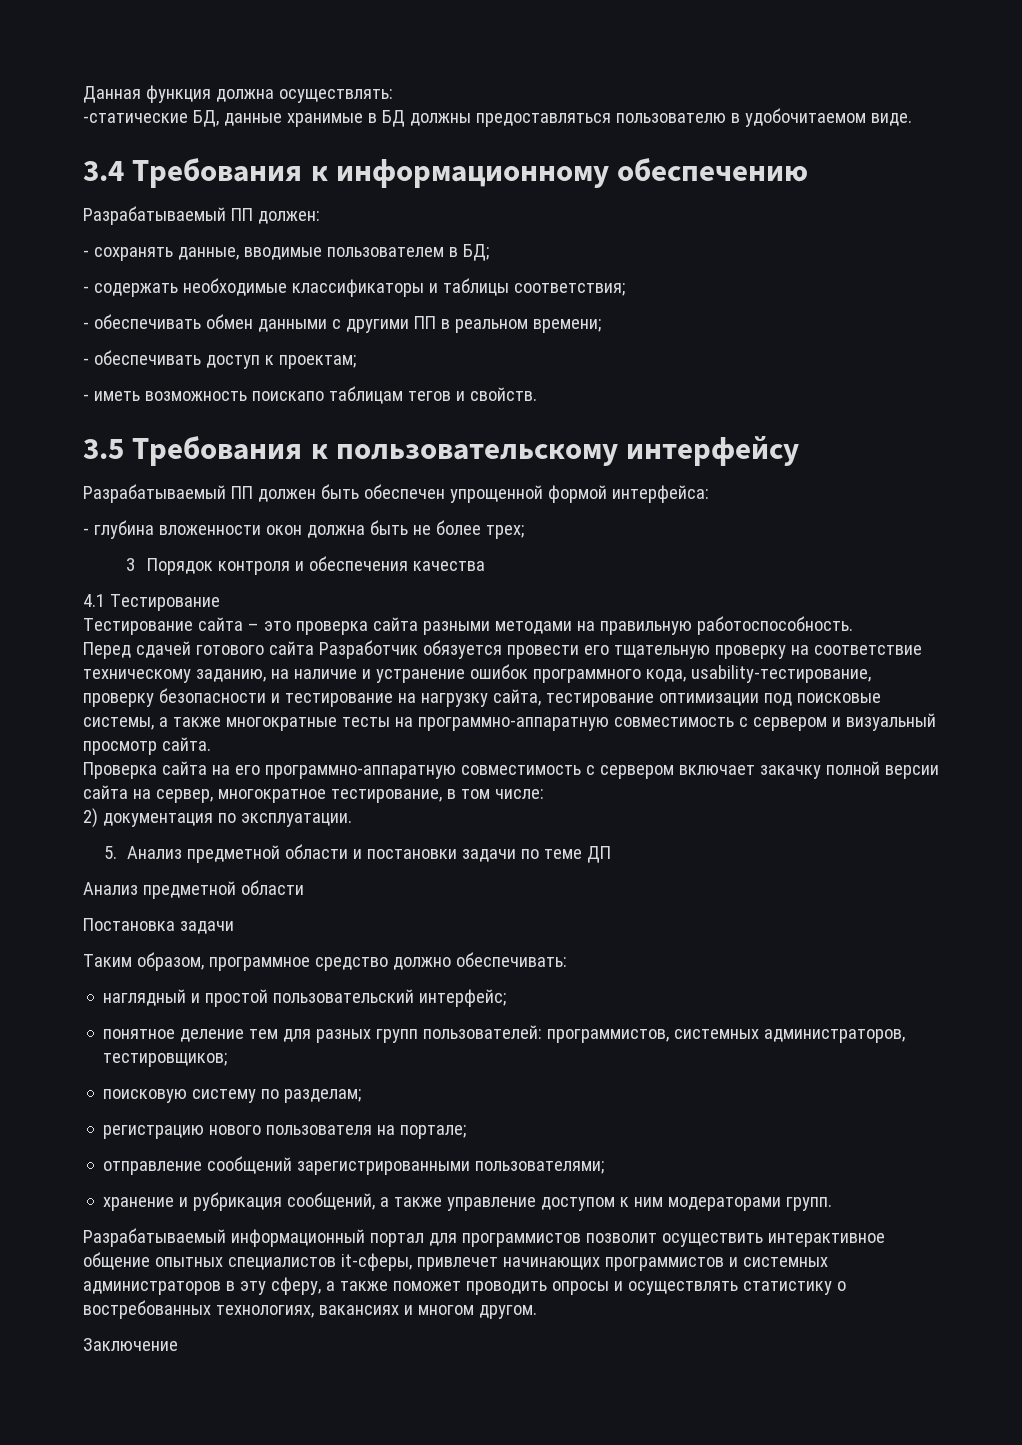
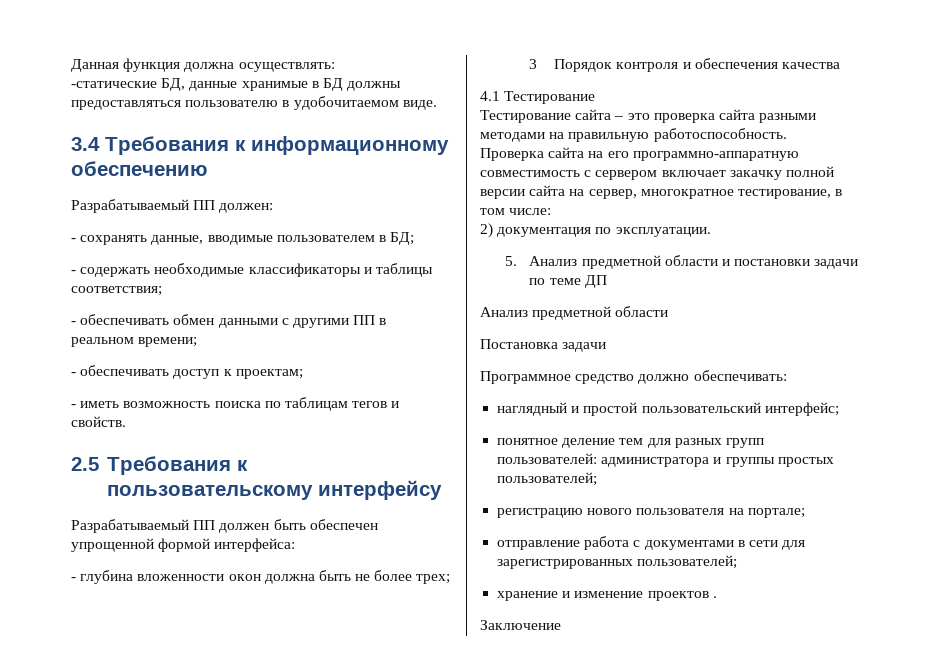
- - иметь возможность поискапо таблицам тегов и свойств.
+ - иметь возможность поиска по таблицам тегов и свойств.
- 3.5 Требования к пользовательскому интерфейсу
+ 2.5 Требования к пользовательскому интерфейсу
- Перед сдачей готового сайта Разработчик обязуется провести его тщательную проверку на соответствие техническому заданию, на наличие и устранение ошибок программного кода, usability-тестирование, проверку безопасности и тестирование на нагрузку сайта, тестирование оптимизации под поисковые системы, а также многократные тесты на программно-аппаратную совместимость с сервером и визуальный просмотр сайта.
- Таким образом, программное средство должно обеспечивать:
+ Программное средство должно обеспечивать:
- понятное деление тем для разных групп пользователей: программистов, системных администраторов, тестировщиков;
- поисковую систему по разделам;
+ понятное деление тем для разных групп пользователей: администратора и группы простых пользователей;
- отправление сообщений зарегистрированными пользователями;
- хранение и рубрикация сообщений, а также управление доступом к ним модераторами групп.
- Разрабатываемый информационный портал для программистов позволит осуществить интерактивное общение опытных специалистов it-сферы, привлечет начинающих программистов и системных администраторов в эту сферу, а также поможет проводить опросы и осуществлять статистику о востребованных технологиях, вакансиях и многом другом.
+ отправление работа с документами в сети для зарегистрированных пользователей;
+ хранение и изменение проектов .

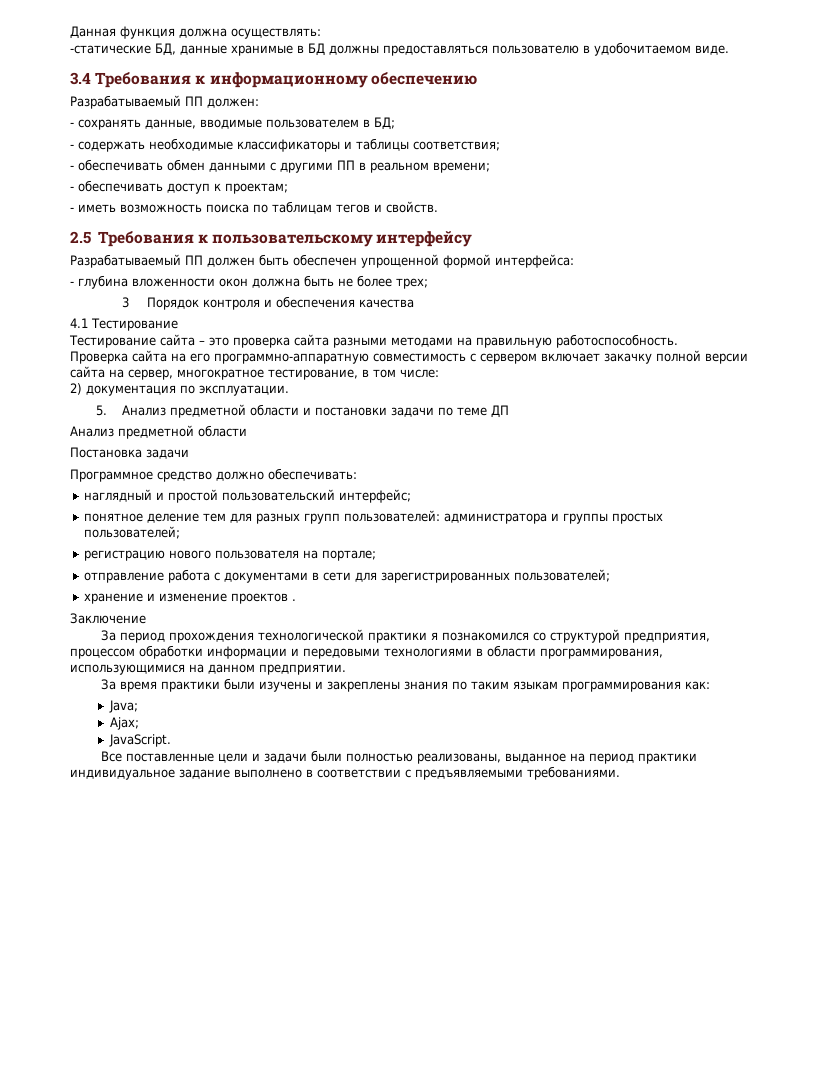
+ За период прохождения технологической практики я познакомился со структурой предприятия, процессом обработки информации и передовыми технологиями в области программирования, использующимися на данном предприятии.
+ За время практики были изучены и закреплены знания по таким языкам программирования как:
+ Java;
+ Ajax;
+ JavaScript.
+ Все поставленные цели и задачи были полностью реализованы, выданное на период практики индивидуальное задание выполнено в соответствии с предъявляемыми требованиями.

